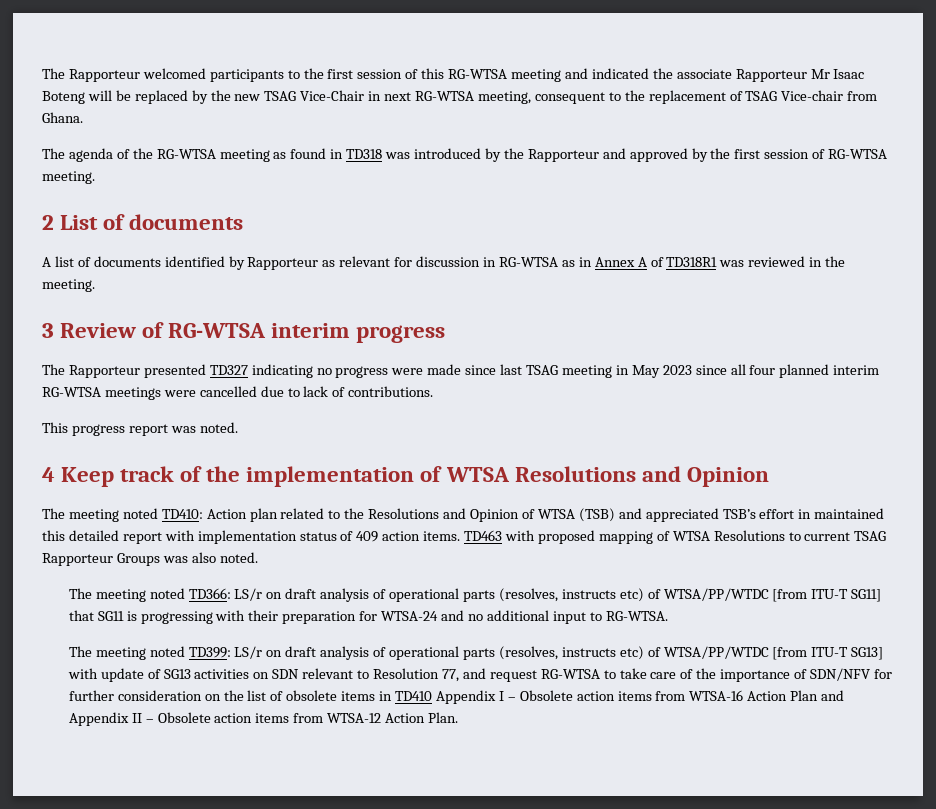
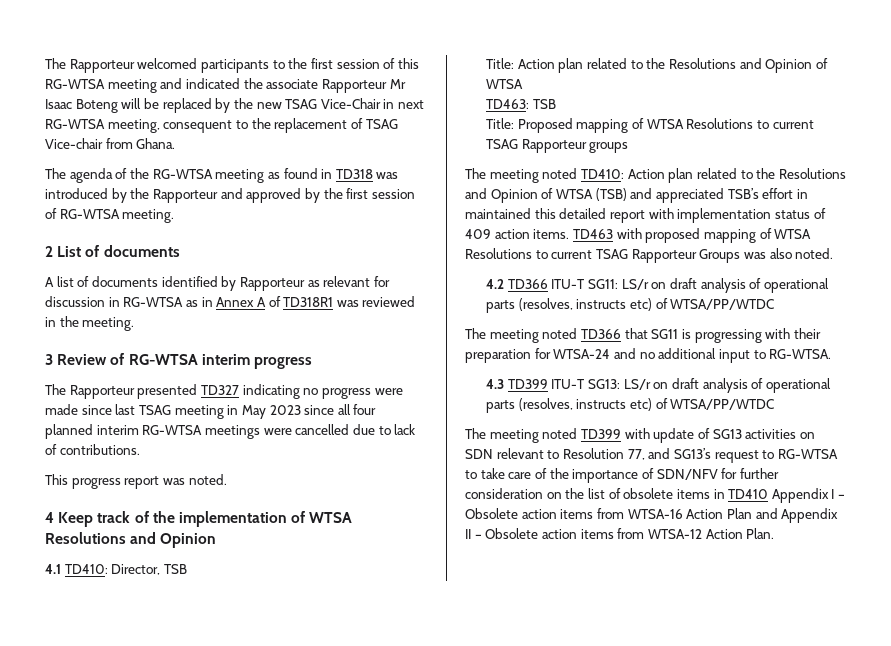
+ 4.1 TD410: Director, TSB
+ Title: Action plan related to the Resolutions and Opinion of WTSA
+ TD463: TSB
+ Title: Proposed mapping of WTSA Resolutions to current TSAG Rapporteur groups
- The meeting noted TD366: LS/r on draft analysis of operational parts (resolves, instructs etc) of WTSA/PP/WTDC [from ITU-T SG11] that SG11 is progressing with their preparation for WTSA-24 and no additional input to RG-WTSA.
+ 4.2 TD366 ITU-T SG11: LS/r on draft analysis of operational parts (resolves, instructs etc) of WTSA/PP/WTDC
+ The meeting noted TD366 that SG11 is progressing with their preparation for WTSA-24 and no additional input to RG-WTSA.
- The meeting noted TD399: LS/r on draft analysis of operational parts (resolves, instructs etc) of WTSA/PP/WTDC [from ITU-T SG13] with update of SG13 activities on SDN relevant to Resolution 77, and request RG-WTSA to take care of the importance of SDN/NFV for further consideration on the list of obsolete items in TD410 Appendix I – Obsolete action items from WTSA-16 Action Plan and Appendix II – Obsolete action items from WTSA-12 Action Plan.
+ 4.3 TD399 ITU-T SG13: LS/r on draft analysis of operational parts (resolves, instructs etc) of WTSA/PP/WTDC
+ The meeting noted TD399 with update of SG13 activities on SDN relevant to Resolution 77, and SG13’s request to RG-WTSA to take care of the importance of SDN/NFV for further consideration on the list of obsolete items in TD410 Appendix I – Obsolete action items from WTSA-16 Action Plan and Appendix II – Obsolete action items from WTSA-12 Action Plan.

